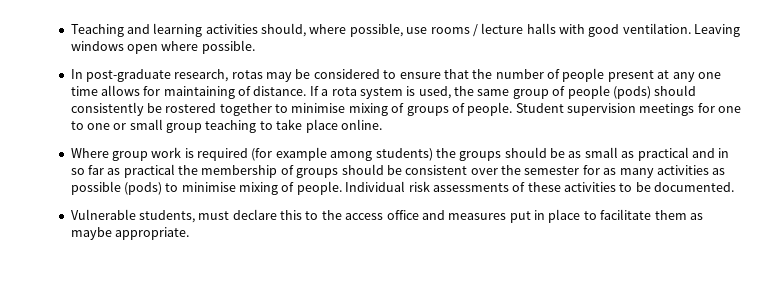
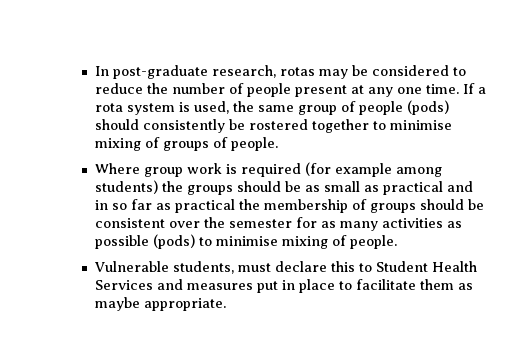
- Teaching and learning activities should, where possible, use rooms / lecture halls with good ventilation. Leaving windows open where possible.
- In post-graduate research, rotas may be considered to ensure that the number of people present at any one time allows for maintaining of distance.
+ In post-graduate research, rotas may be considered to reduce the number of people present at any one time.
- Student supervision meetings for one to one or small group teaching to take place online.
- Individual risk assessments of these activities to be documented.
- Vulnerable students, must declare this to the access office and measures put in place to facilitate them as maybe appropriate.
+ Vulnerable students, must declare this to Student Health Services and measures put in place to facilitate them as maybe appropriate.

